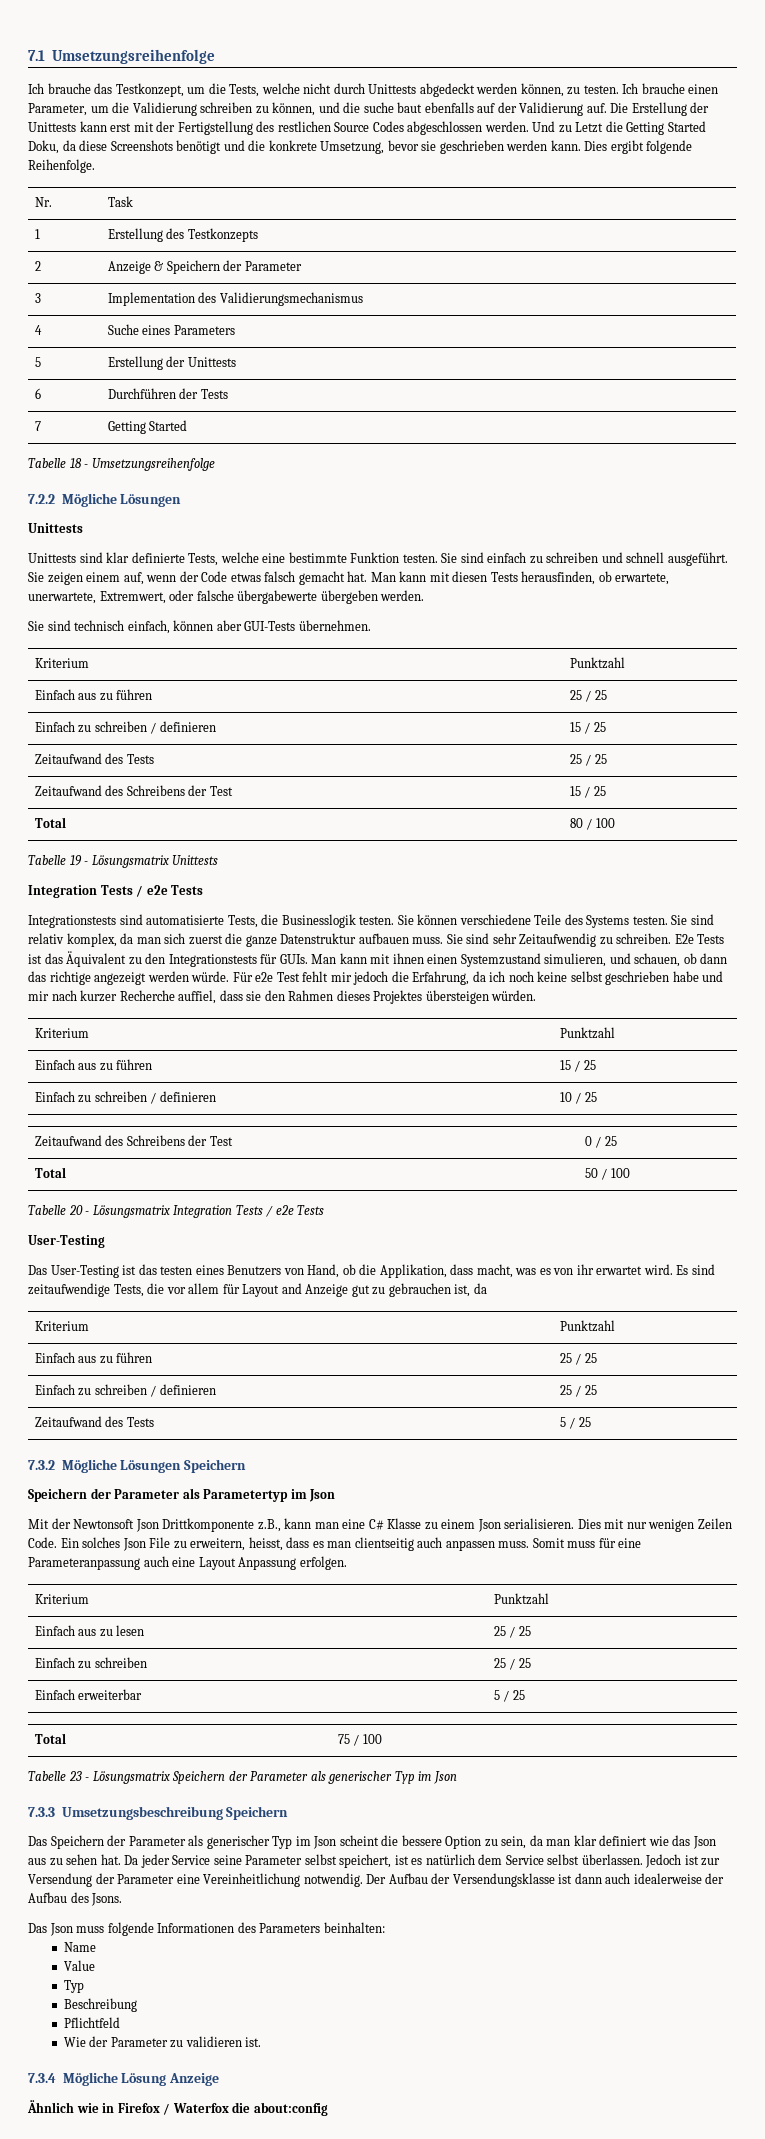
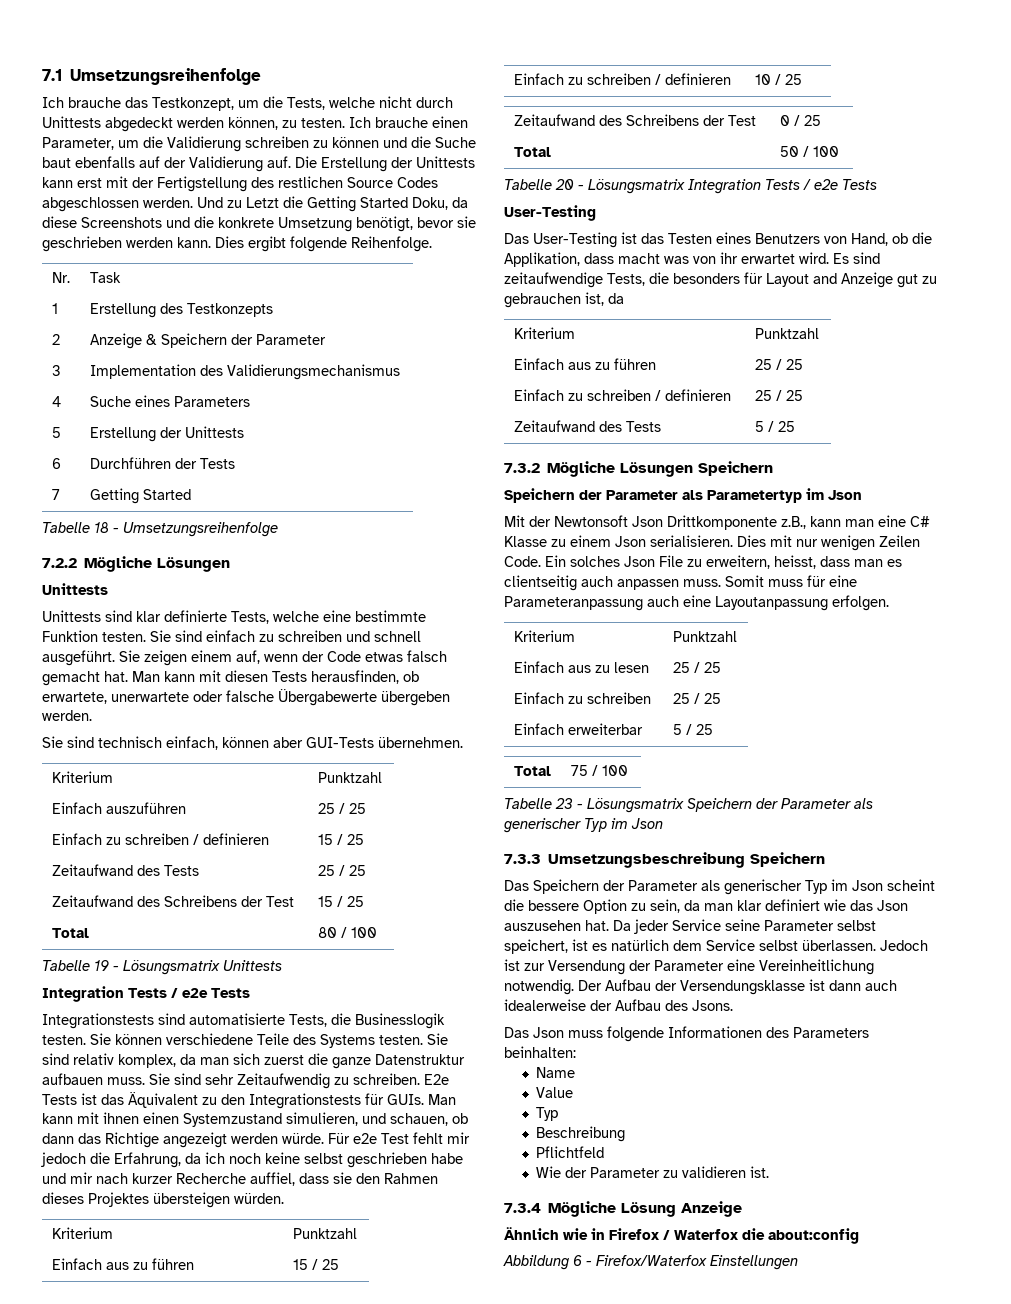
- Ich brauche einen Parameter, um die Validierung schreiben zu können, und die suche baut ebenfalls auf der Validierung auf.
+ Ich brauche einen Parameter, um die Validierung schreiben zu können und die Suche baut ebenfalls auf der Validierung auf.
- Und zu Letzt die Getting Started Doku, da diese Screenshots benötigt und die konkrete Umsetzung, bevor sie geschrieben werden kann.
+ Und zu Letzt die Getting Started Doku, da diese Screenshots und die konkrete Umsetzung benötigt, bevor sie geschrieben werden kann.
- Man kann mit diesen Tests herausfinden, ob erwartete, unerwartete, Extremwert, oder falsche übergabewerte übergeben werden.
+ Man kann mit diesen Tests herausfinden, ob erwartete, unerwartete oder falsche Übergabewerte übergeben werden.
  Sie sind technisch einfach, können aber GUI-Tests übernehmen.
  Kriterium | Punktzahl
- Einfach aus zu führen | 25 / 25
+ Einfach auszuführen | 25 / 25
- Man kann mit ihnen einen Systemzustand simulieren, und schauen, ob dann das richtige angezeigt werden würde.
+ Man kann mit ihnen einen Systemzustand simulieren, und schauen, ob dann das Richtige angezeigt werden würde.
- Das User-Testing ist das testen eines Benutzers von Hand, ob die Applikation, dass macht, was es von ihr erwartet wird.
+ Das User-Testing ist das Testen eines Benutzers von Hand, ob die Applikation, dass macht was von ihr erwartet wird.
- Es sind zeitaufwendige Tests, die vor allem für Layout and Anzeige gut zu gebrauchen ist, da
+ Es sind zeitaufwendige Tests, die besonders für Layout and Anzeige gut zu gebrauchen ist, da
- Ein solches Json File zu erweitern, heisst, dass es man clientseitig auch anpassen muss.
+ Ein solches Json File zu erweitern, heisst, dass man es clientseitig auch anpassen muss.
- Somit muss für eine Parameteranpassung auch eine Layout Anpassung erfolgen.
+ Somit muss für eine Parameteranpassung auch eine Layoutanpassung erfolgen.
- Das Speichern der Parameter als generischer Typ im Json scheint die bessere Option zu sein, da man klar definiert wie das Json aus zu sehen hat.
+ Das Speichern der Parameter als generischer Typ im Json scheint die bessere Option zu sein, da man klar definiert wie das Json auszusehen hat.
+ Abbildung 6 - Firefox/Waterfox Einstellungen

